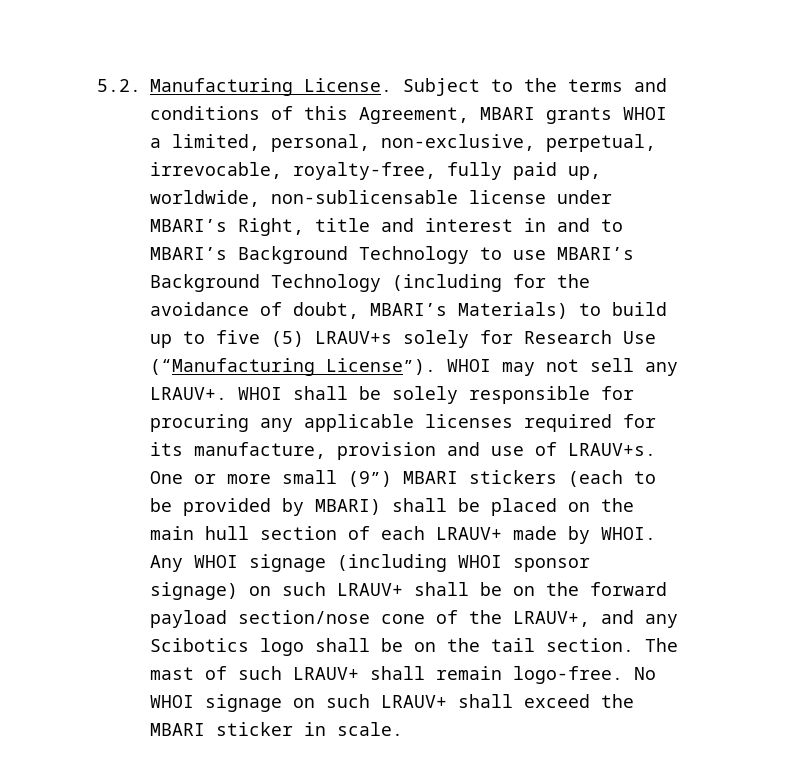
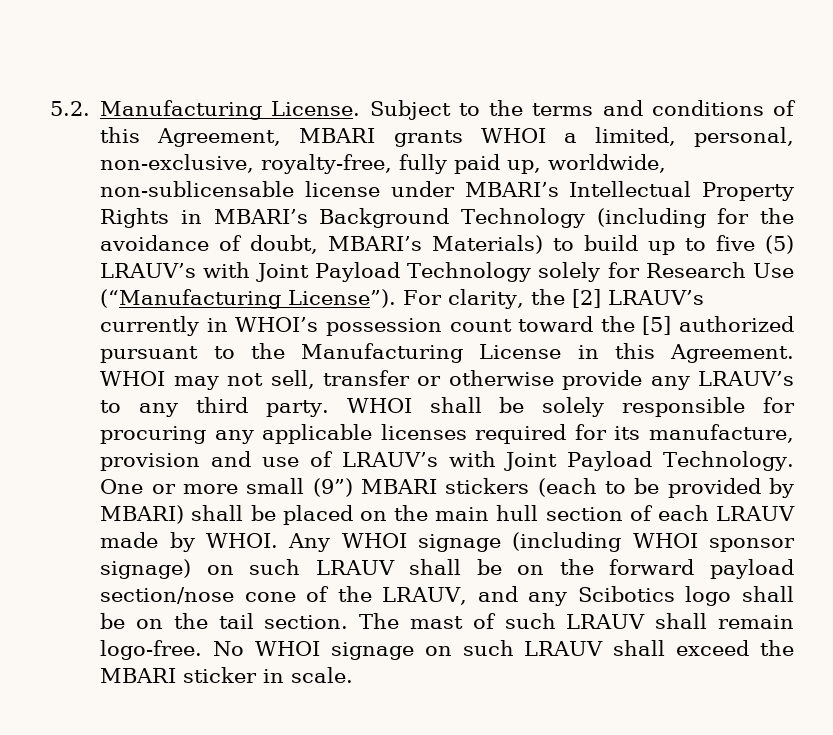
- Subject to the terms and conditions of this Agreement, MBARI grants WHOI a limited, personal, non-exclusive, perpetual, irrevocable, royalty-free, fully paid up, worldwide, non-sublicensable license under MBARI’s Right, title and interest in and to MBARI’s Background Technology to use MBARI’s Background Technology (including for the avoidance of doubt, MBARI’s Materials) to build up to five (5) LRAUV+s solely for Research Use (“Manufacturing License”).
+ Subject to the terms and conditions of this Agreement, MBARI grants WHOI a limited, personal, non-exclusive, royalty-free, fully paid up, worldwide, non-sublicensable license under MBARI’s Intellectual Property Rights in MBARI’s Background Technology (including for the avoidance of doubt, MBARI’s Materials) to build up to five (5) LRAUV’s with Joint Payload Technology solely for Research Use (“Manufacturing License”).
- WHOI may not sell any LRAUV+.
+ For clarity, the [2] LRAUV’s currently in WHOI’s possession count toward the [5] authorized pursuant to the Manufacturing License in this Agreement. WHOI may not sell, transfer or otherwise provide any LRAUV’s to any third party.
- WHOI shall be solely responsible for procuring any applicable licenses required for its manufacture, provision and use of LRAUV+s.
+ WHOI shall be solely responsible for procuring any applicable licenses required for its manufacture, provision and use of LRAUV’s with Joint Payload Technology.
- One or more small (9”) MBARI stickers (each to be provided by MBARI) shall be placed on the main hull section of each LRAUV+ made by WHOI.
+ One or more small (9”) MBARI stickers (each to be provided by MBARI) shall be placed on the main hull section of each LRAUV made by WHOI.
- Any WHOI signage (including WHOI sponsor signage) on such LRAUV+ shall be on the forward payload section/nose cone of the LRAUV+, and any Scibotics logo shall be on the tail section.
+ Any WHOI signage (including WHOI sponsor signage) on such LRAUV shall be on the forward payload section/nose cone of the LRAUV, and any Scibotics logo shall be on the tail section.
- The mast of such LRAUV+ shall remain logo-free.
+ The mast of such LRAUV shall remain logo-free.
- No WHOI signage on such LRAUV+ shall exceed the MBARI sticker in scale.
+ No WHOI signage on such LRAUV shall exceed the MBARI sticker in scale.

